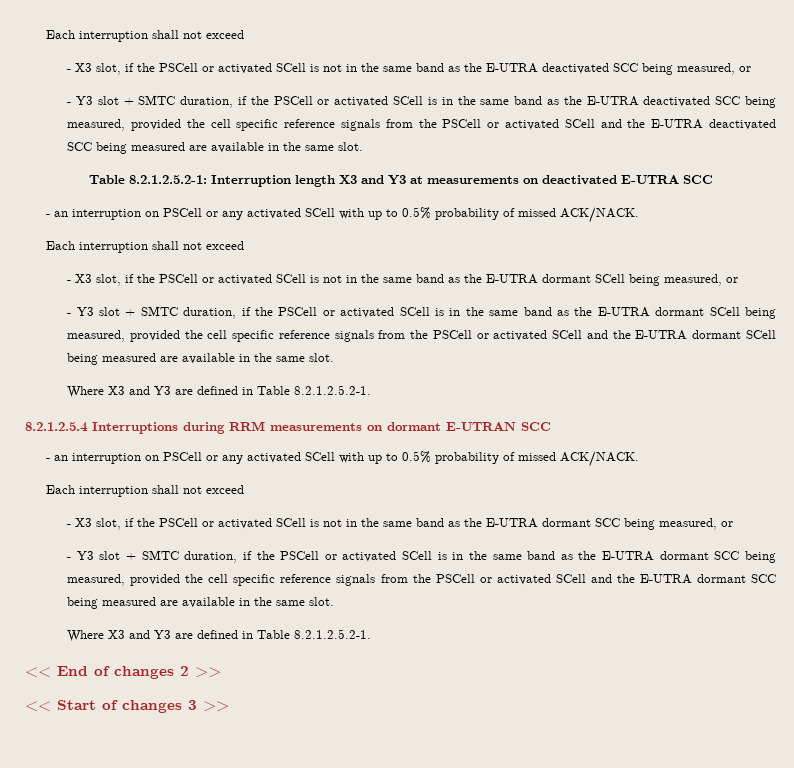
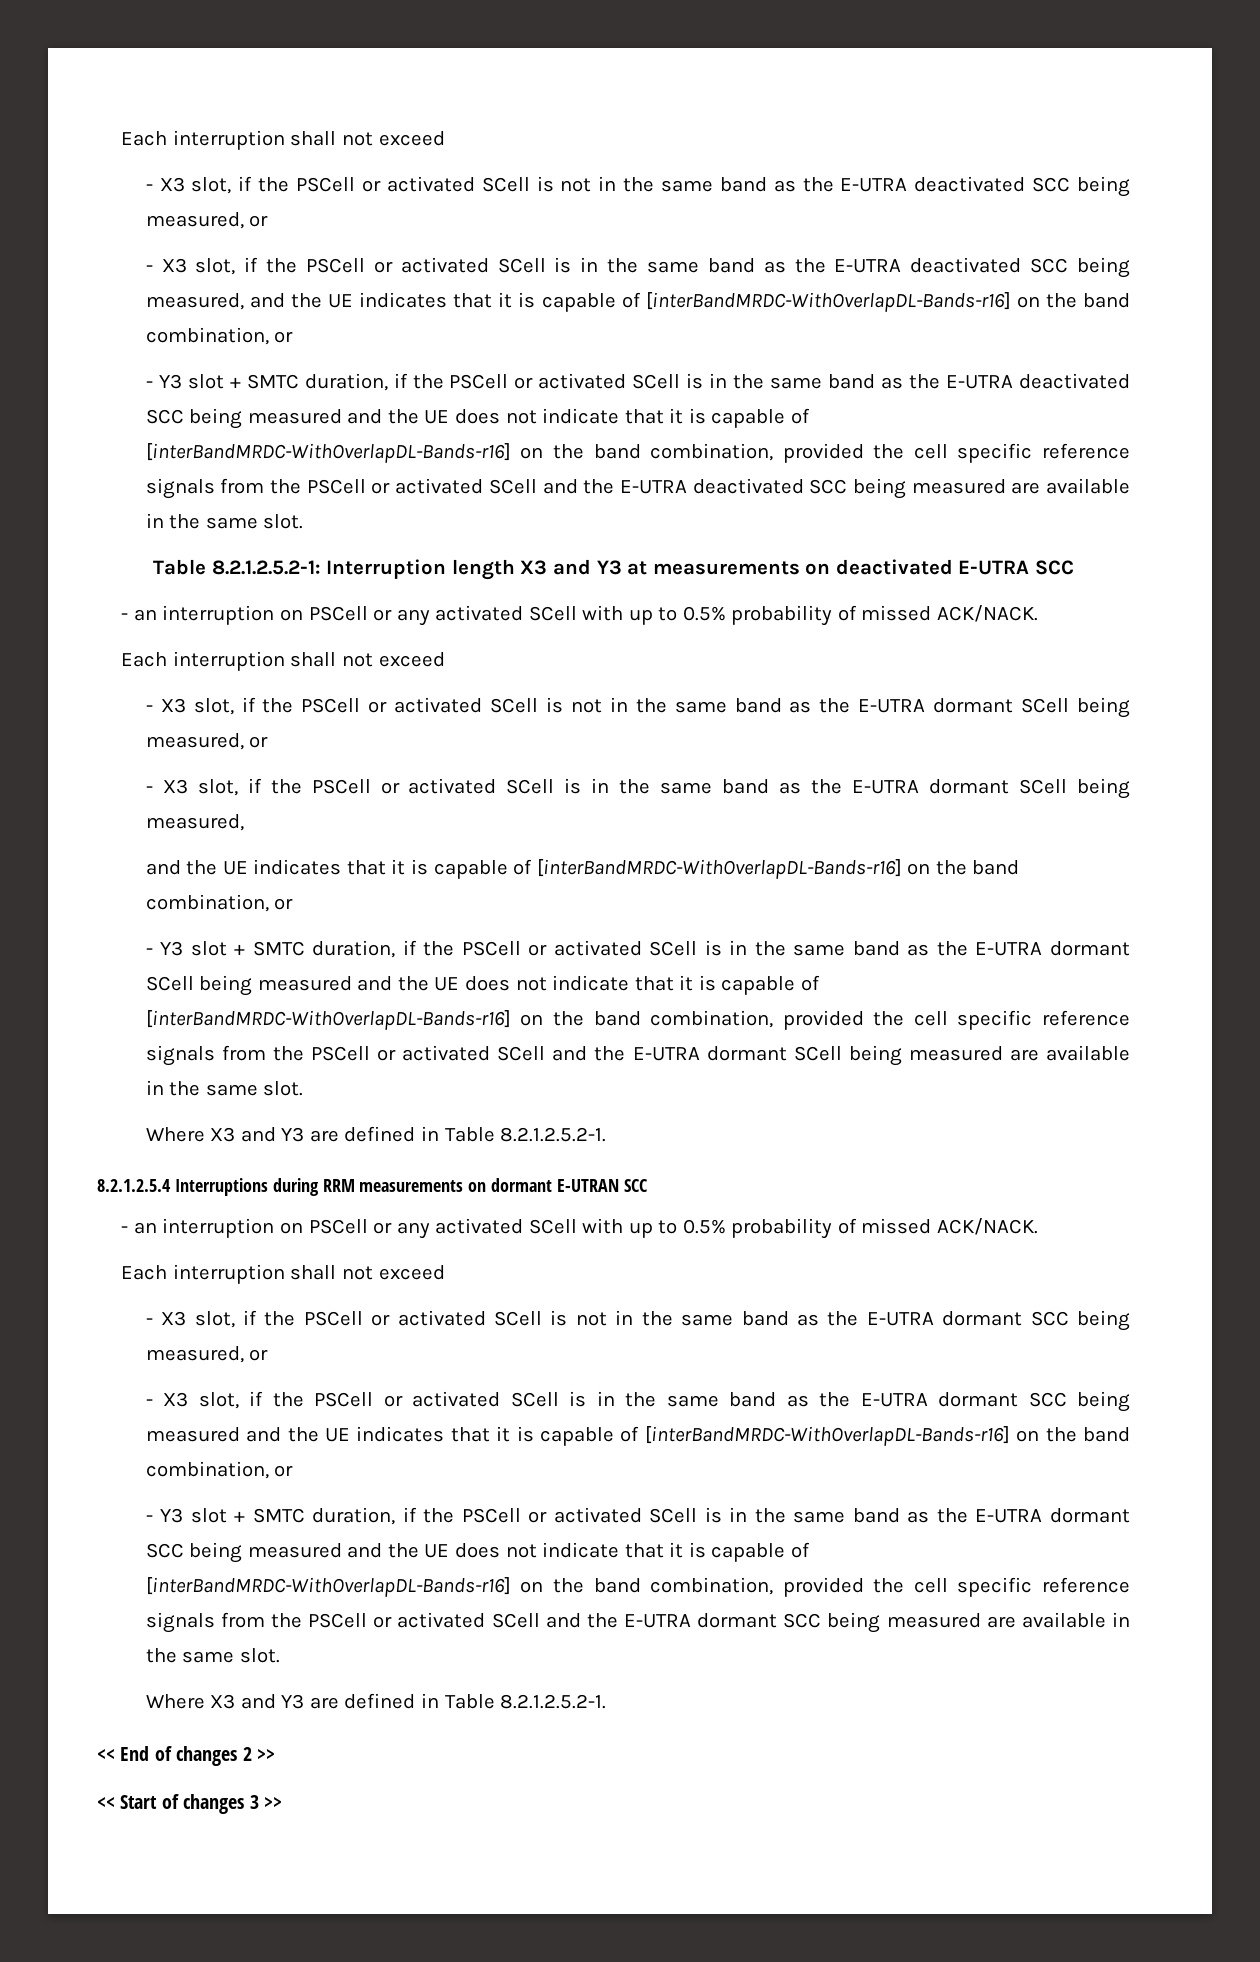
+ - X3 slot, if the PSCell or activated SCell is in the same band as the E-UTRA deactivated SCC being measured, and the UE indicates that it is capable of [interBandMRDC-WithOverlapDL-Bands-r16] on the band combination, or
- - Y3 slot + SMTC duration, if the PSCell or activated SCell is in the same band as the E-UTRA deactivated SCC being measured, provided the cell specific reference signals from the PSCell or activated SCell and the E-UTRA deactivated SCC being measured are available in the same slot.
+ - Y3 slot + SMTC duration, if the PSCell or activated SCell is in the same band as the E-UTRA deactivated SCC being measured and the UE does not indicate that it is capable of [interBandMRDC-WithOverlapDL-Bands-r16] on the band combination, provided the cell specific reference signals from the PSCell or activated SCell and the E-UTRA deactivated SCC being measured are available in the same slot.
+ - X3 slot, if the PSCell or activated SCell is in the same band as the E-UTRA dormant SCell being measured,
+ and the UE indicates that it is capable of [interBandMRDC-WithOverlapDL-Bands-r16] on the band combination, or
- - Y3 slot + SMTC duration, if the PSCell or activated SCell is in the same band as the E-UTRA dormant SCell being measured, provided the cell specific reference signals from the PSCell or activated SCell and the E-UTRA dormant SCell being measured are available in the same slot.
+ - Y3 slot + SMTC duration, if the PSCell or activated SCell is in the same band as the E-UTRA dormant SCell being measured and the UE does not indicate that it is capable of [interBandMRDC-WithOverlapDL-Bands-r16] on the band combination, provided the cell specific reference signals from the PSCell or activated SCell and the E-UTRA dormant SCell being measured are available in the same slot.
+ - X3 slot, if the PSCell or activated SCell is in the same band as the E-UTRA dormant SCC being measured and the UE indicates that it is capable of [interBandMRDC-WithOverlapDL-Bands-r16] on the band combination, or
- - Y3 slot + SMTC duration, if the PSCell or activated SCell is in the same band as the E-UTRA dormant SCC being measured, provided the cell specific reference signals from the PSCell or activated SCell and the E-UTRA dormant SCC being measured are available in the same slot.
+ - Y3 slot + SMTC duration, if the PSCell or activated SCell is in the same band as the E-UTRA dormant SCC being measured and the UE does not indicate that it is capable of [interBandMRDC-WithOverlapDL-Bands-r16] on the band combination, provided the cell specific reference signals from the PSCell or activated SCell and the E-UTRA dormant SCC being measured are available in the same slot.

